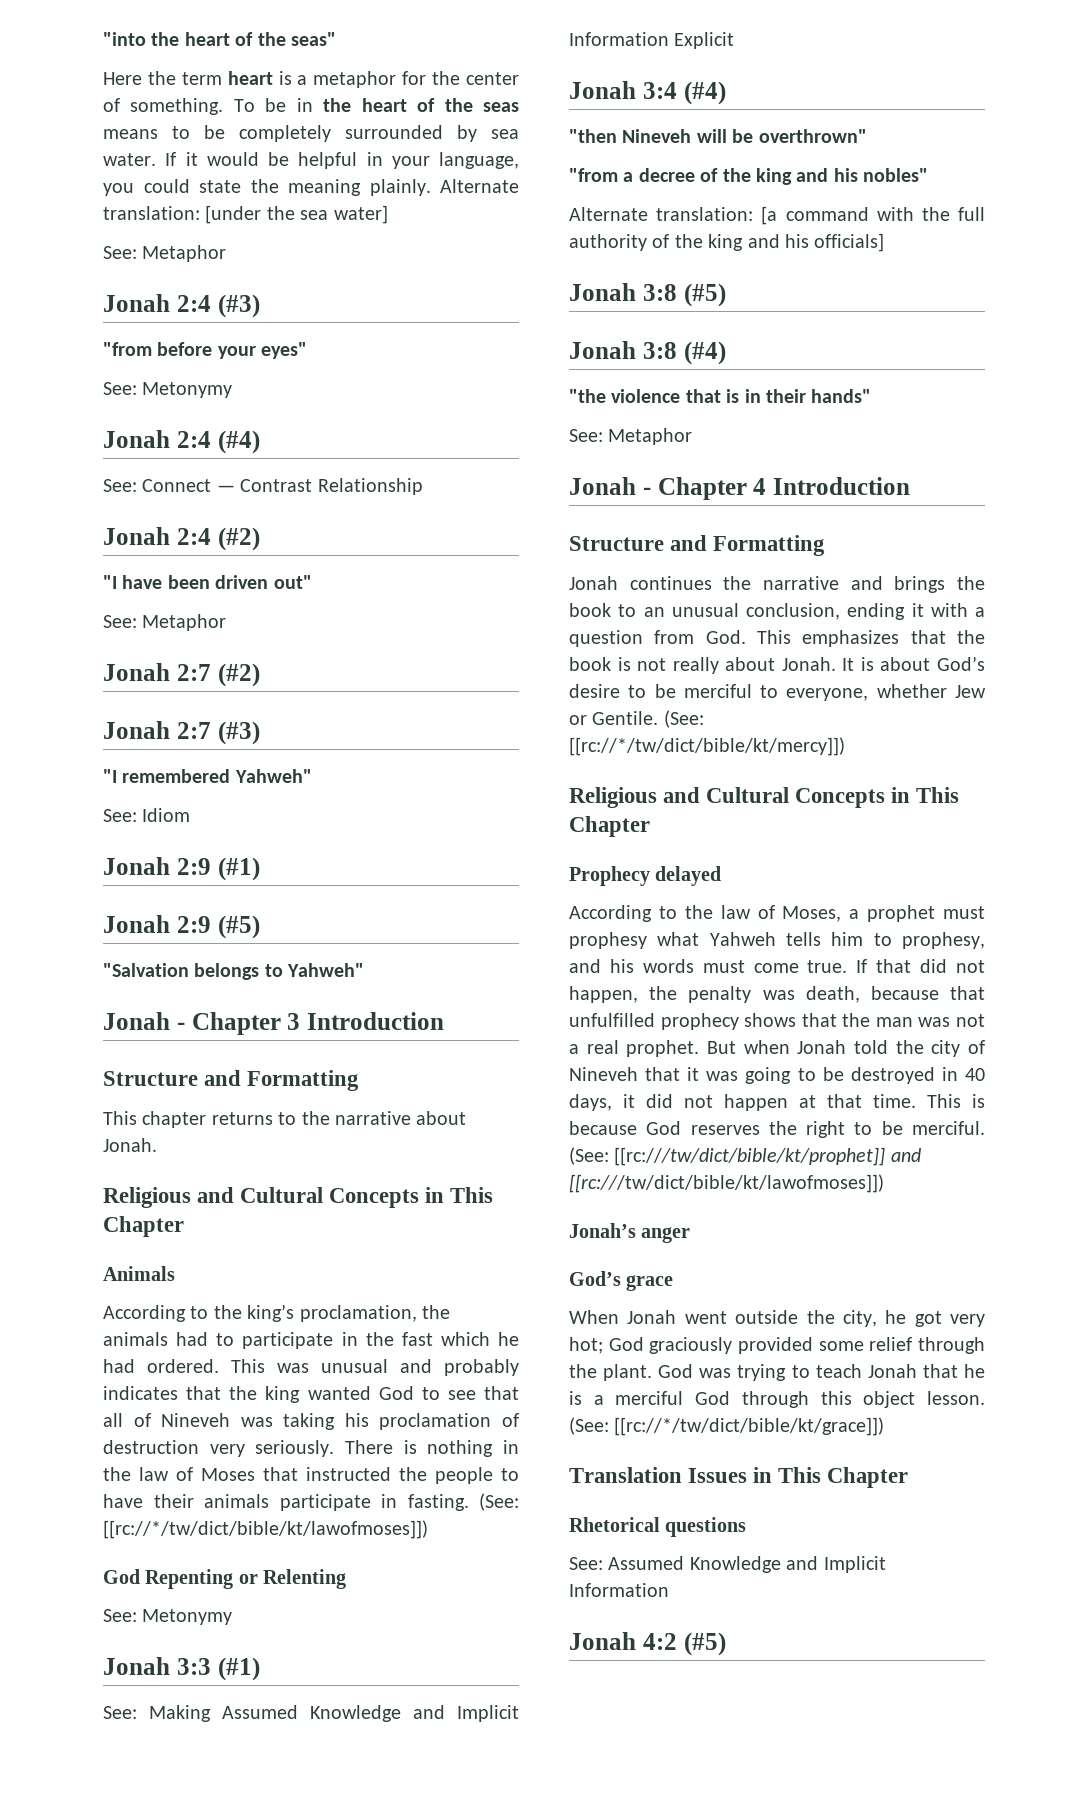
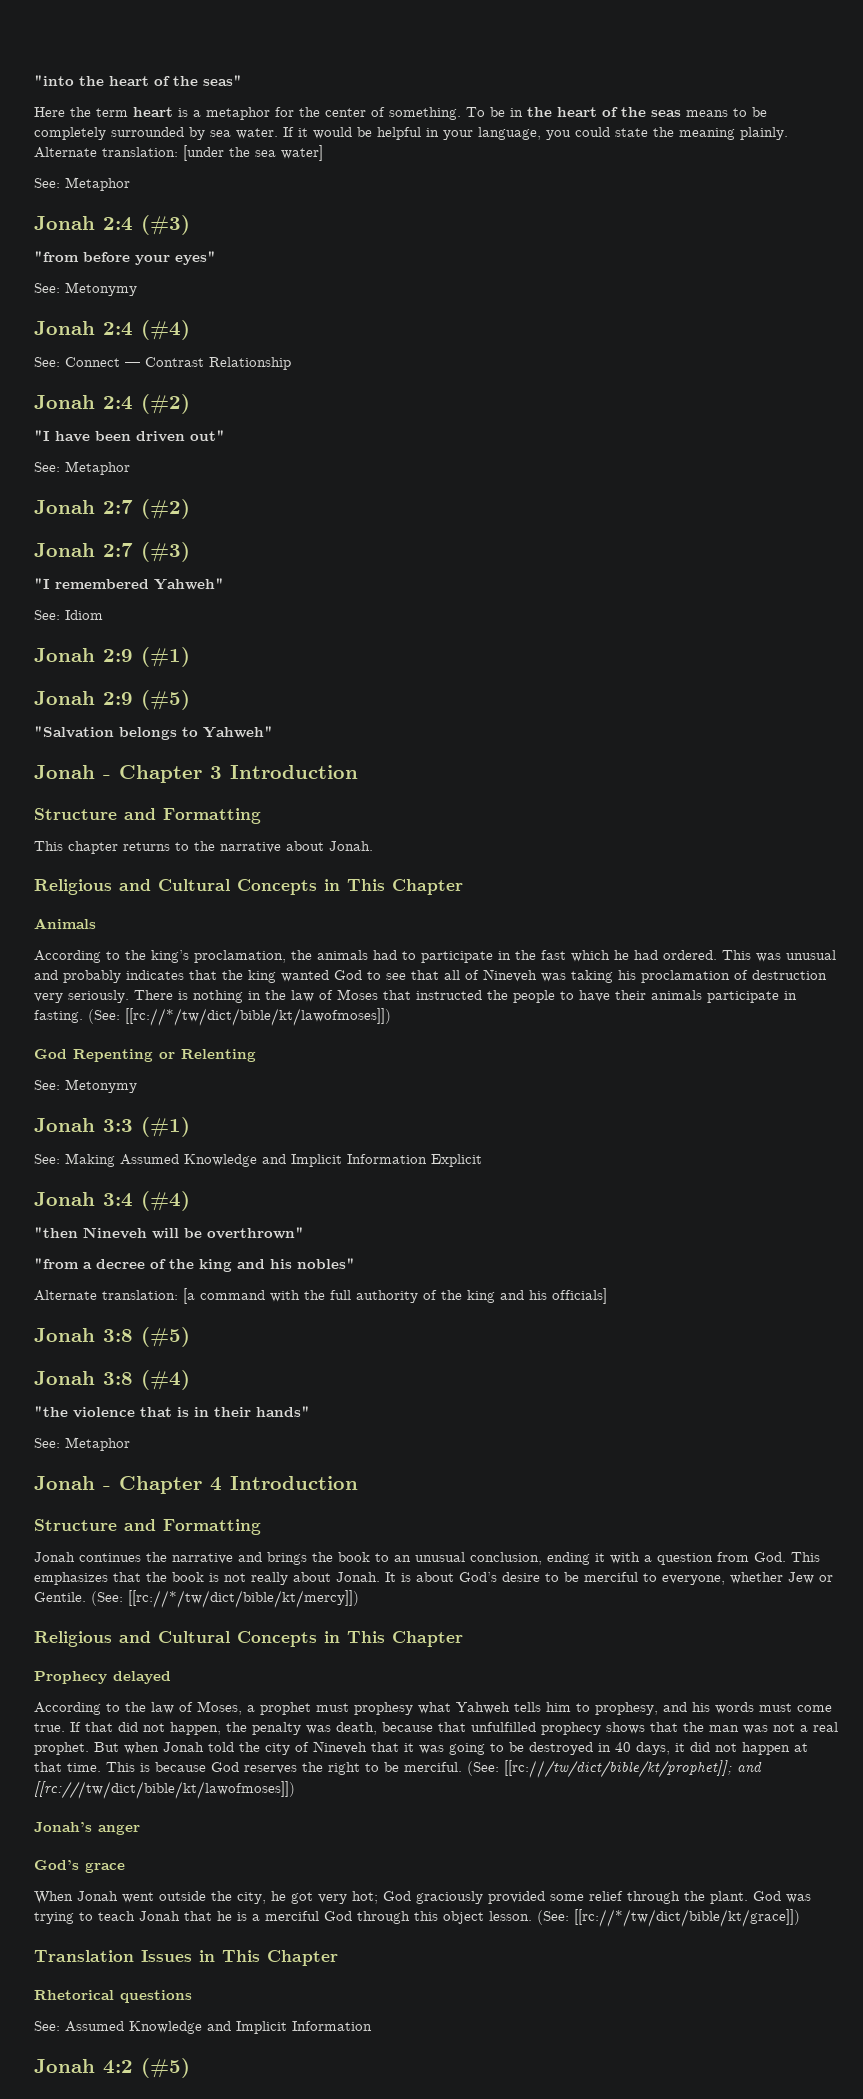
- (See: [[rc:///tw/dict/bible/kt/prophet]] and [[rc:///tw/dict/bible/kt/lawofmoses]])
+ (See: [[rc:///tw/dict/bible/kt/prophet]]; and [[rc:///tw/dict/bible/kt/lawofmoses]])

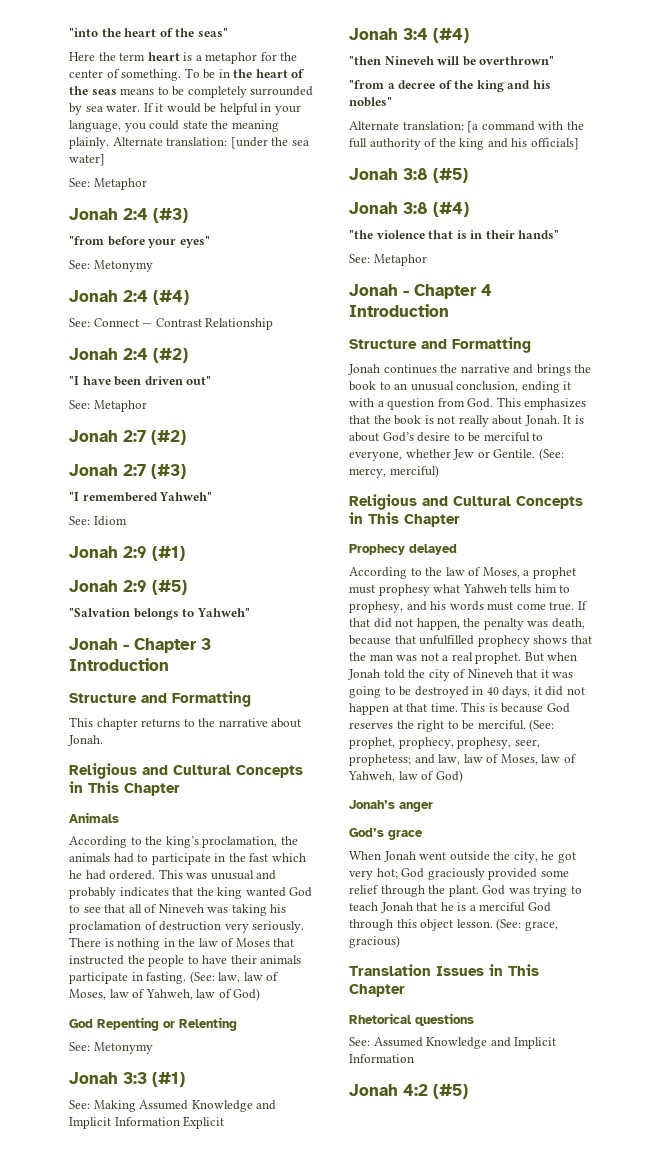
- (See: [[rc://*/tw/dict/bible/kt/lawofmoses]])
+ (See: law, law of Moses, law of Yahweh, law of God)
- (See: [[rc://*/tw/dict/bible/kt/mercy]])
+ (See: mercy, merciful)
- (See: [[rc:///tw/dict/bible/kt/prophet]]; and [[rc:///tw/dict/bible/kt/lawofmoses]])
+ (See: prophet, prophecy, prophesy, seer, prophetess; and law, law of Moses, law of Yahweh, law of God)
- (See: [[rc://*/tw/dict/bible/kt/grace]])
+ (See: grace, gracious)

